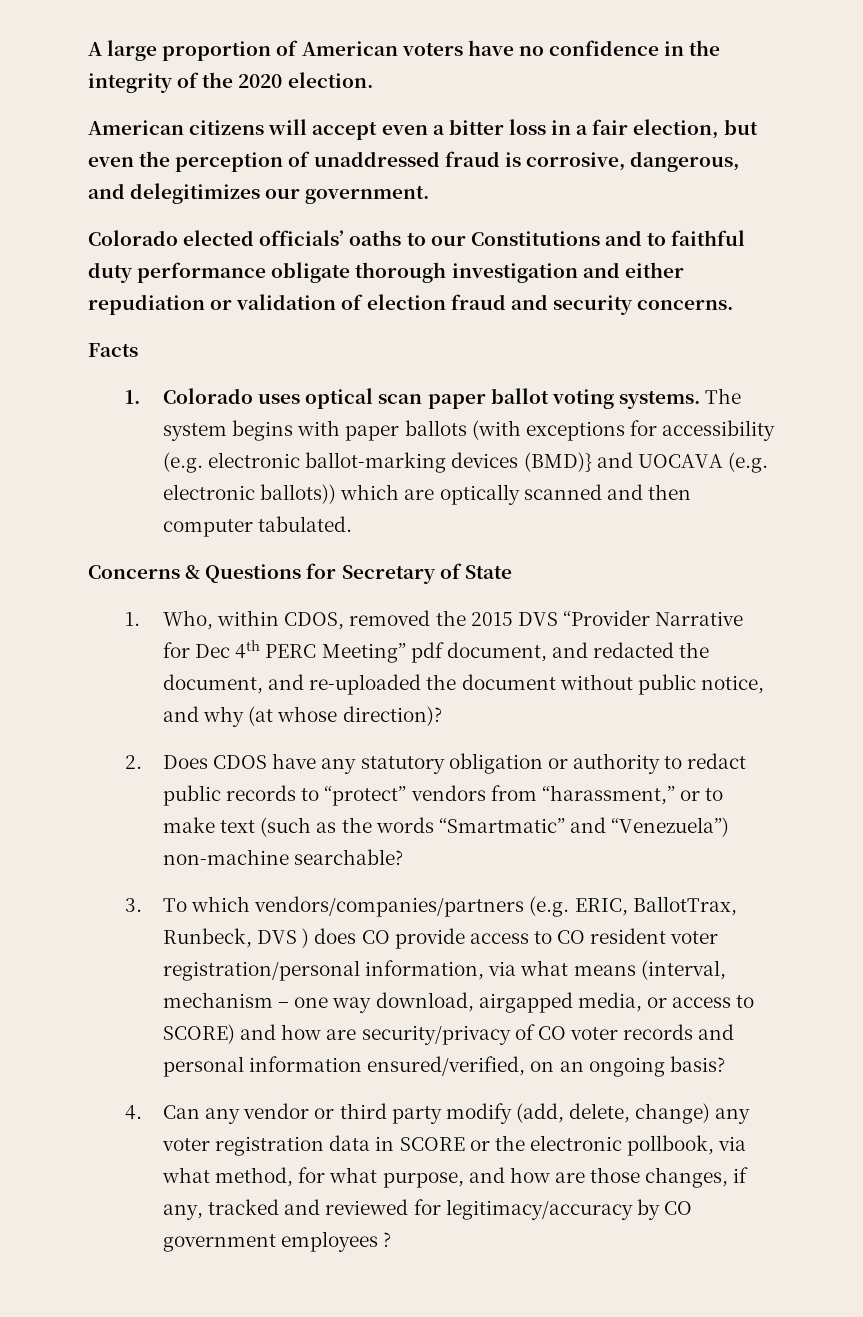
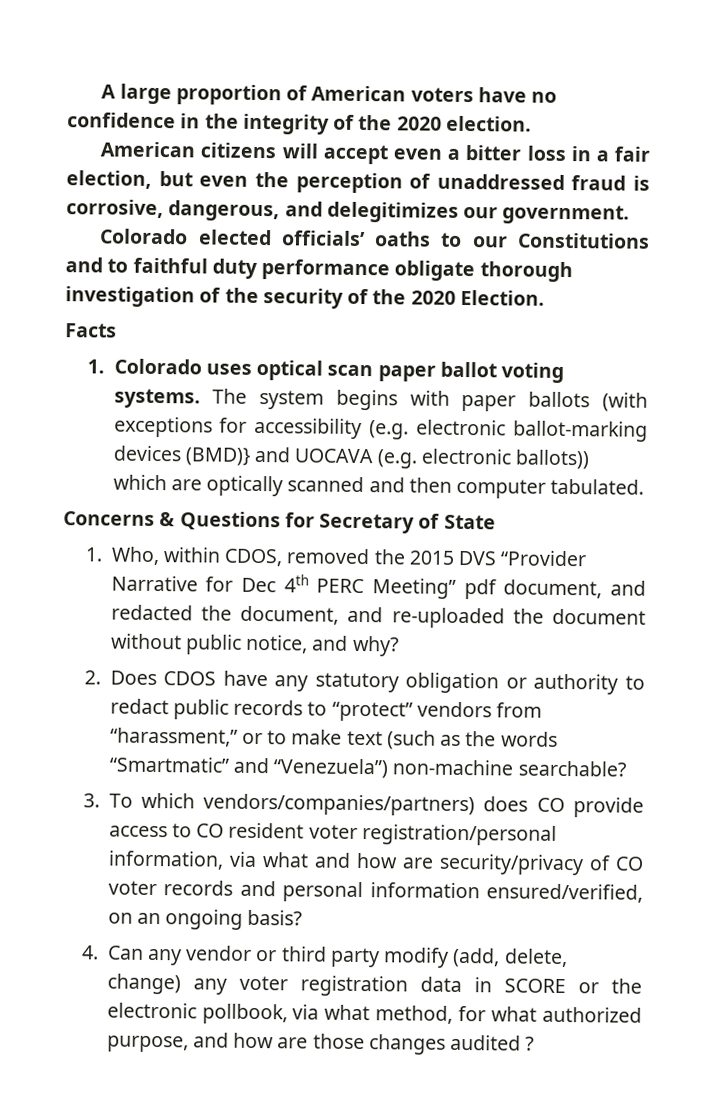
- Colorado elected officials’ oaths to our Constitutions and to faithful duty performance obligate thorough investigation and either repudiation or validation of election fraud and security concerns.
+ Colorado elected officials’ oaths to our Constitutions and to faithful duty performance obligate thorough investigation of the security of the 2020 Election.
- 1. Who, within CDOS, removed the 2015 DVS “Provider Narrative for Dec 4th PERC Meeting” pdf document, and redacted the document, and re-uploaded the document without public notice, and why (at whose direction)?
+ 1. Who, within CDOS, removed the 2015 DVS “Provider Narrative for Dec 4th PERC Meeting” pdf document, and redacted the document, and re-uploaded the document without public notice, and why?
- 3. To which vendors/companies/partners (e.g. ERIC, BallotTrax, Runbeck, DVS ) does CO provide access to CO resident voter registration/personal information, via what means (interval, mechanism – one way download, airgapped media, or access to SCORE) and how are security/privacy of CO voter records and personal information ensured/verified, on an ongoing basis?
+ 3. To which vendors/companies/partners) does CO provide access to CO resident voter registration/personal information, via what and how are security/privacy of CO voter records and personal information ensured/verified, on an ongoing basis?
- 4. Can any vendor or third party modify (add, delete, change) any voter registration data in SCORE or the electronic pollbook, via what method, for what purpose, and how are those changes, if any, tracked and reviewed for legitimacy/accuracy by CO government employees ?
+ 4. Can any vendor or third party modify (add, delete, change) any voter registration data in SCORE or the electronic pollbook, via what method, for what authorized purpose, and how are those changes audited ?

